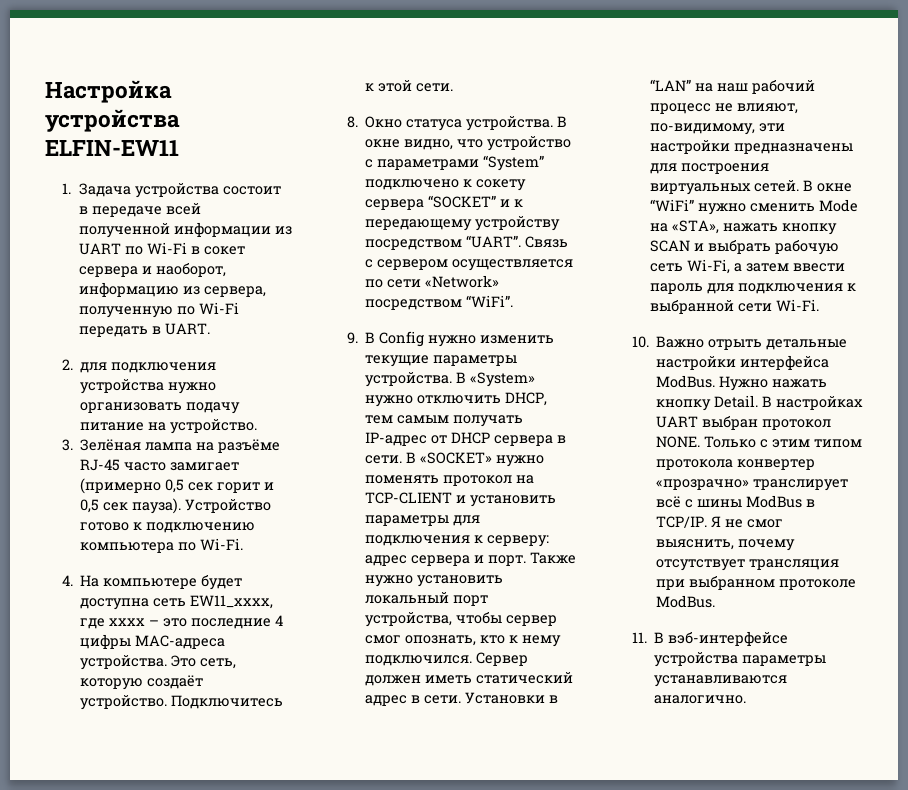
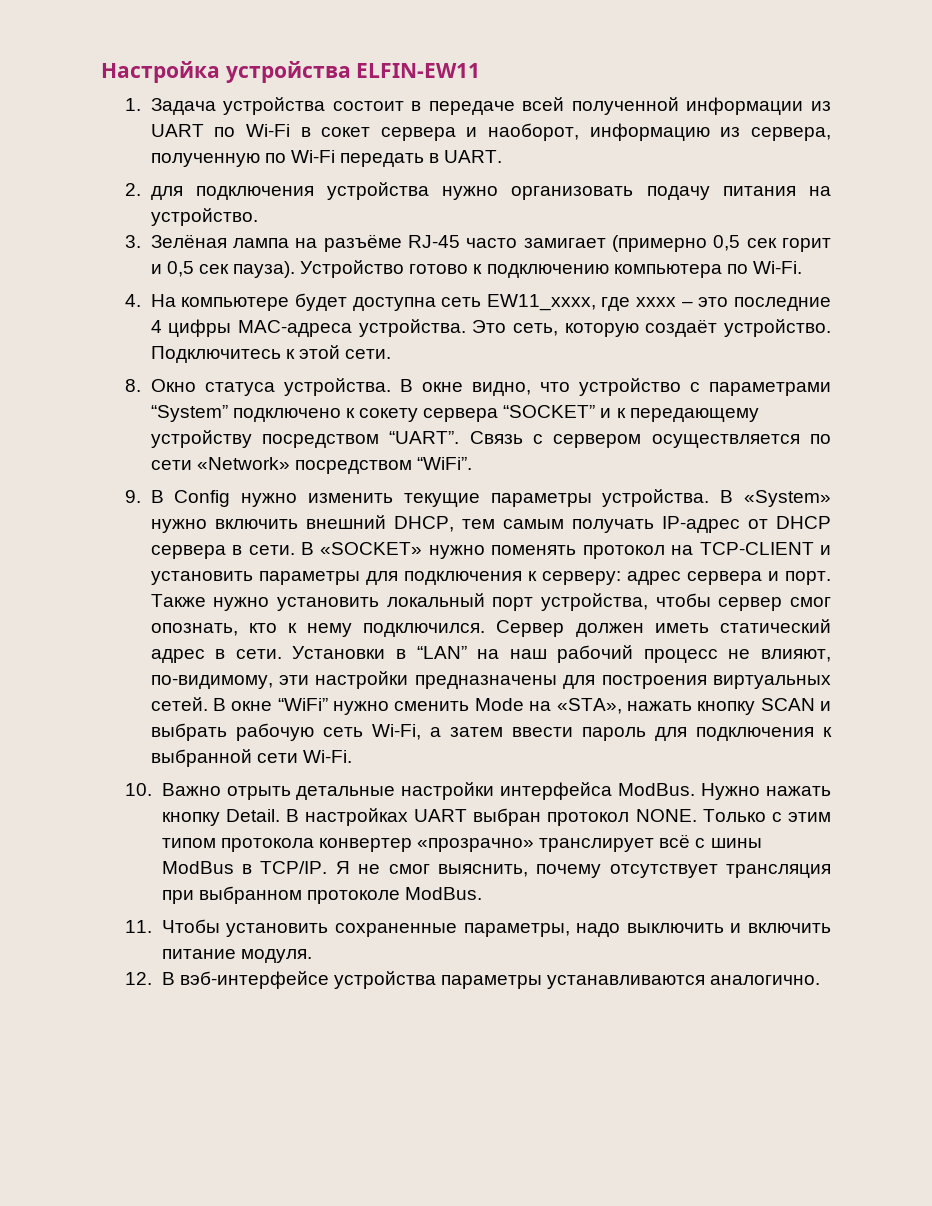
- 2. для подключения устройства нужно организовать подачу питание на устройство.
+ 2. для подключения устройства нужно организовать подачу питания на устройство.
- В «System» нужно отключить DHCP, тем самым получать IP-адрес от DHCP сервера в сети.
+ В «System» нужно включить внешний DHCP, тем самым получать IP-адрес от DHCP сервера в сети.
- 11. В вэб-интерфейсе устройства параметры устанавливаются аналогично.
+ 11. Чтобы установить сохраненные параметры, надо выключить и включить питание модуля.
+ 12. В вэб-интерфейсе устройства параметры устанавливаются аналогично.

